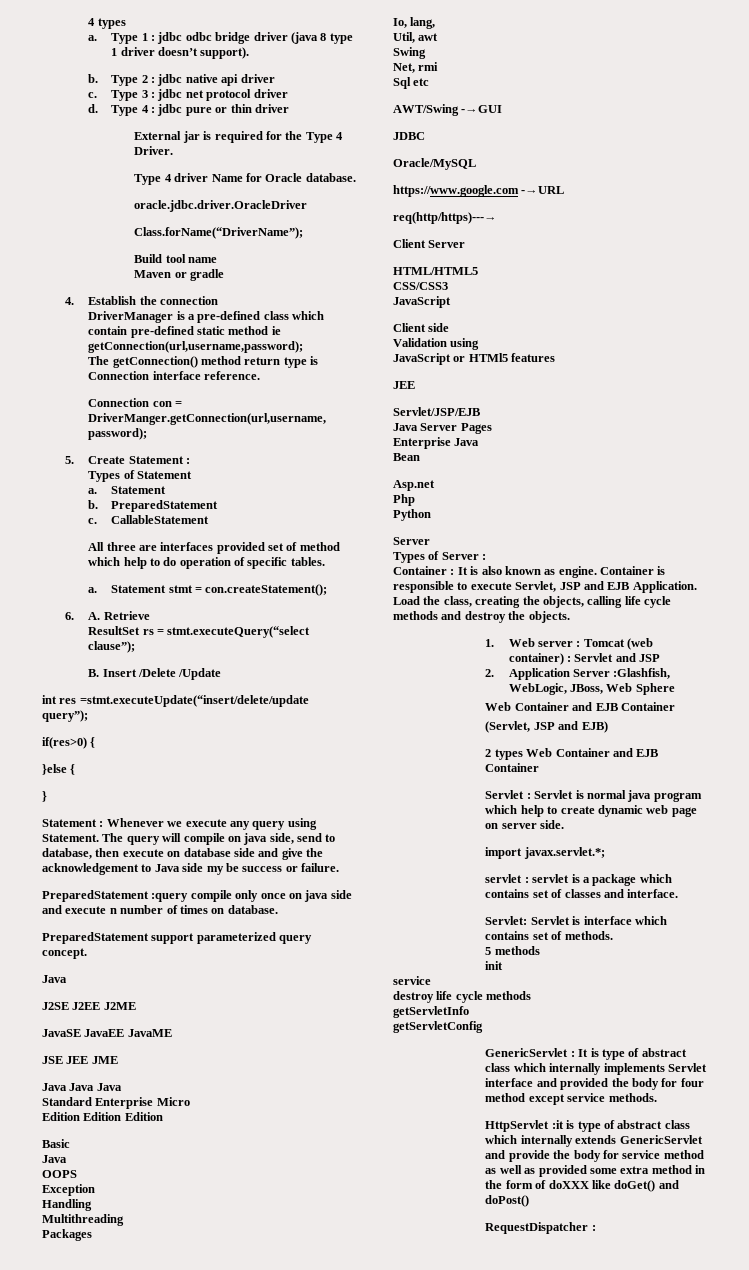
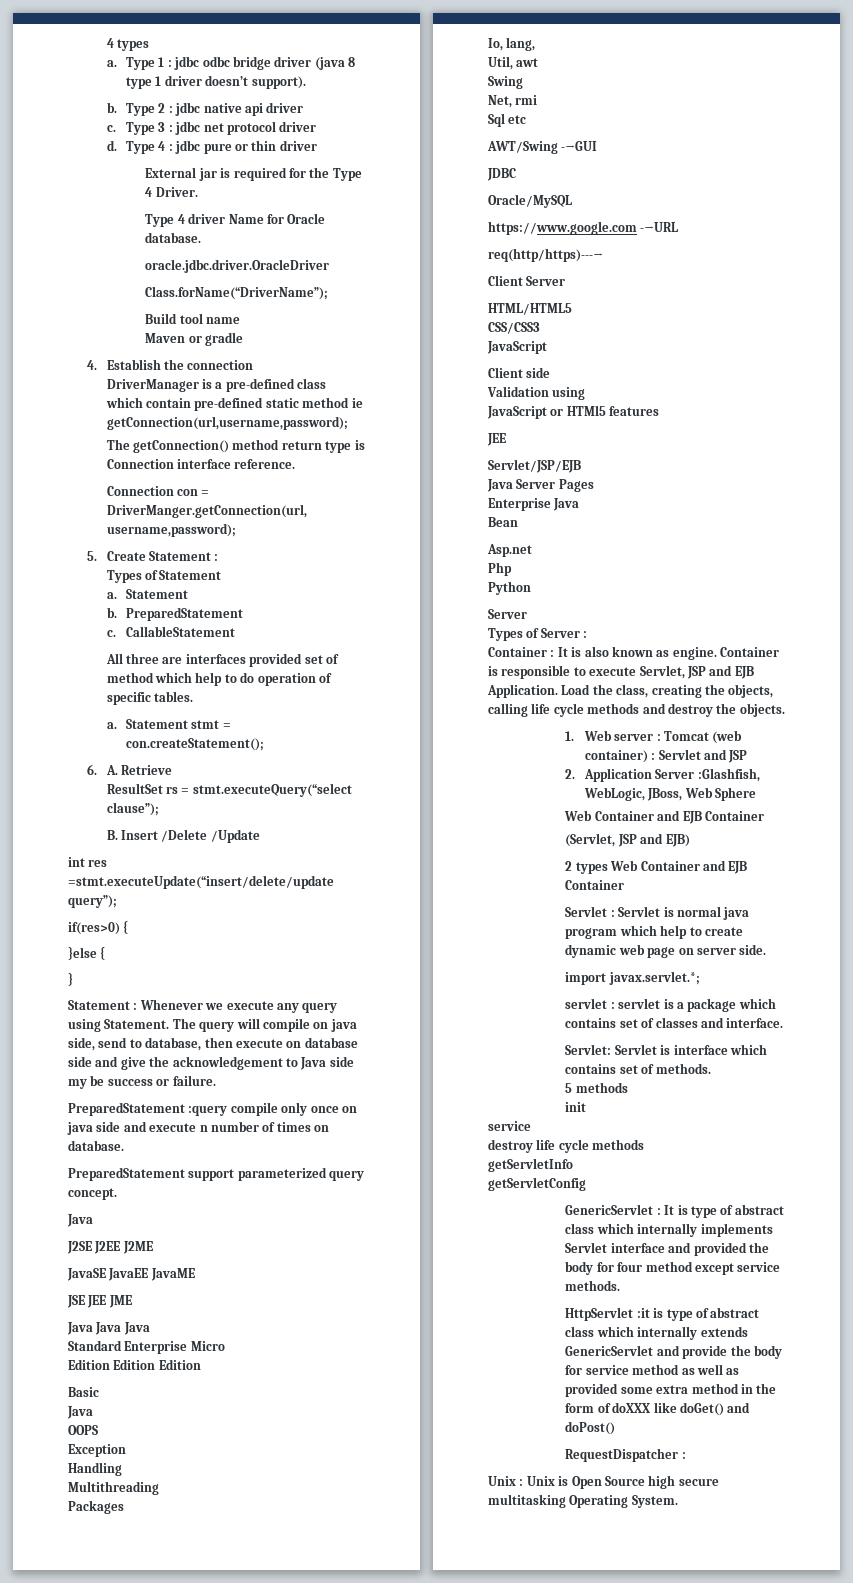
+ Unix : Unix is Open Source high secure multitasking Operating System.

